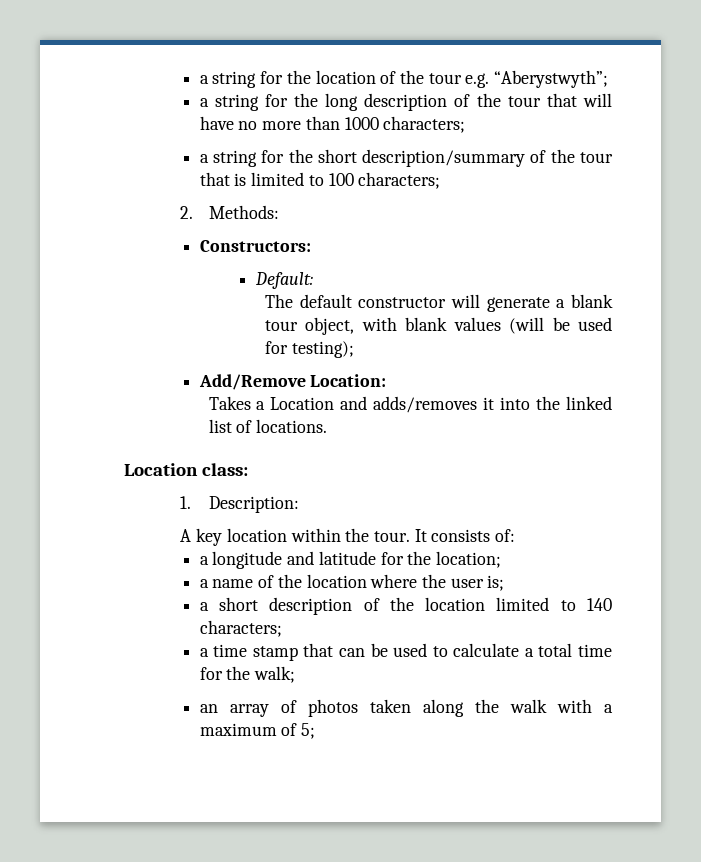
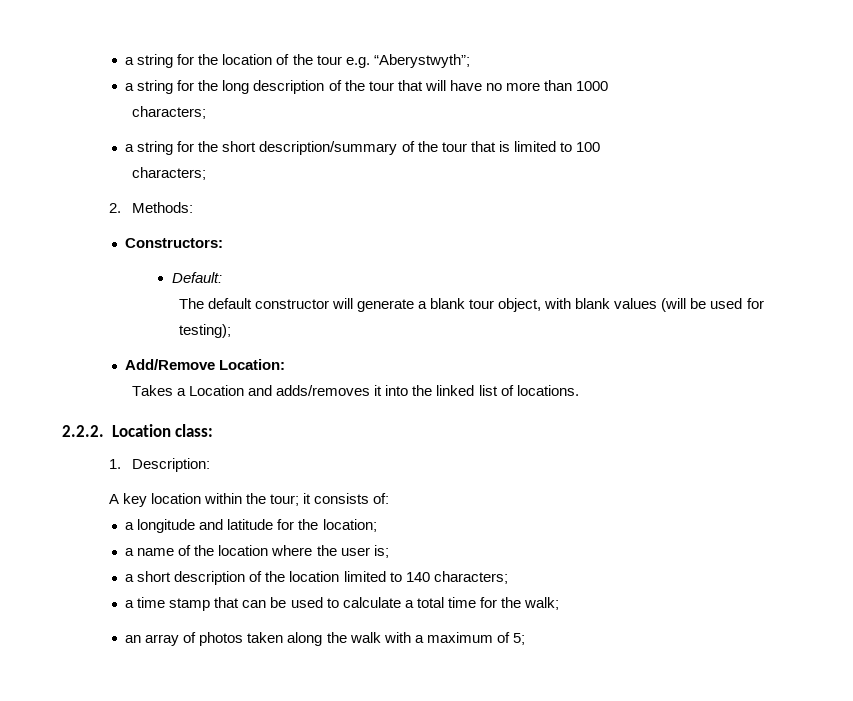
- a string for the long description of the tour that will have no more than 1000 characters;
+ a string for the long description of the tour that will have no more than 1000
+ characters;
- a string for the short description/summary of the tour that is limited to 100 characters;
+ a string for the short description/summary of the tour that is limited to 100
+ characters;
- Location class:
+ 2.2.2. Location class:
- A key location within the tour. It consists of:
+ A key location within the tour; it consists of:

